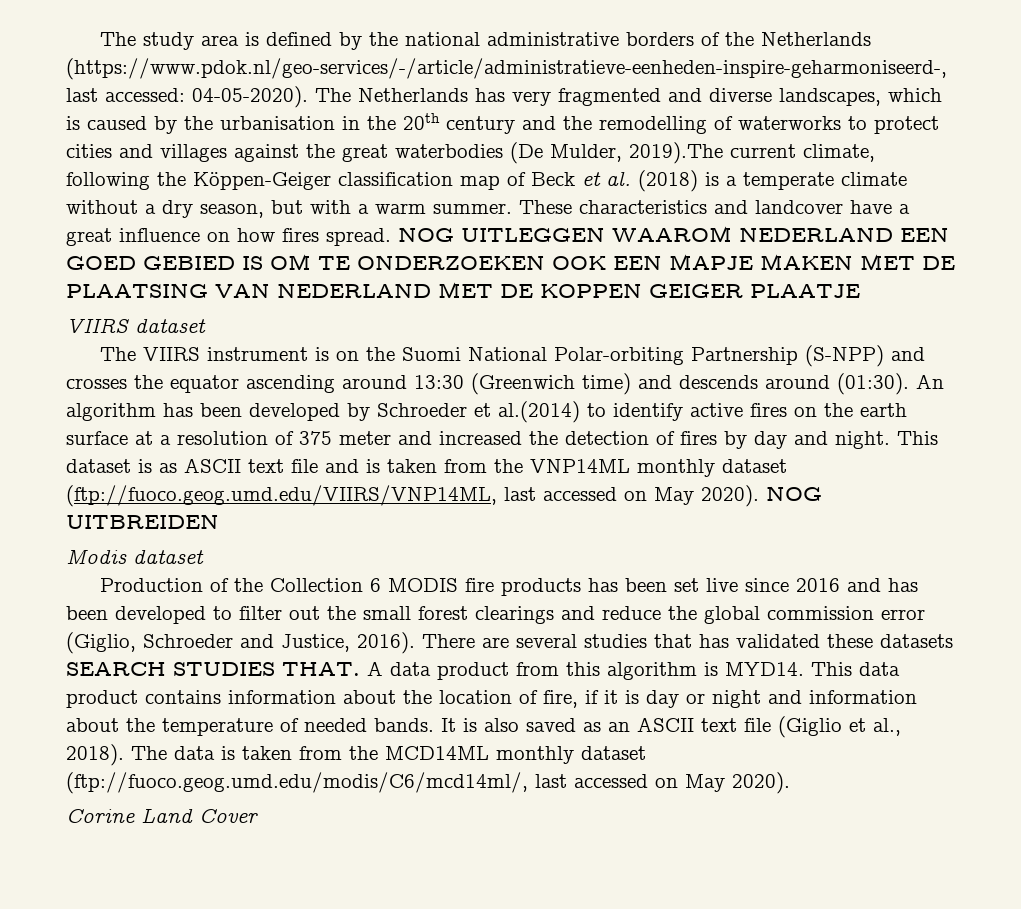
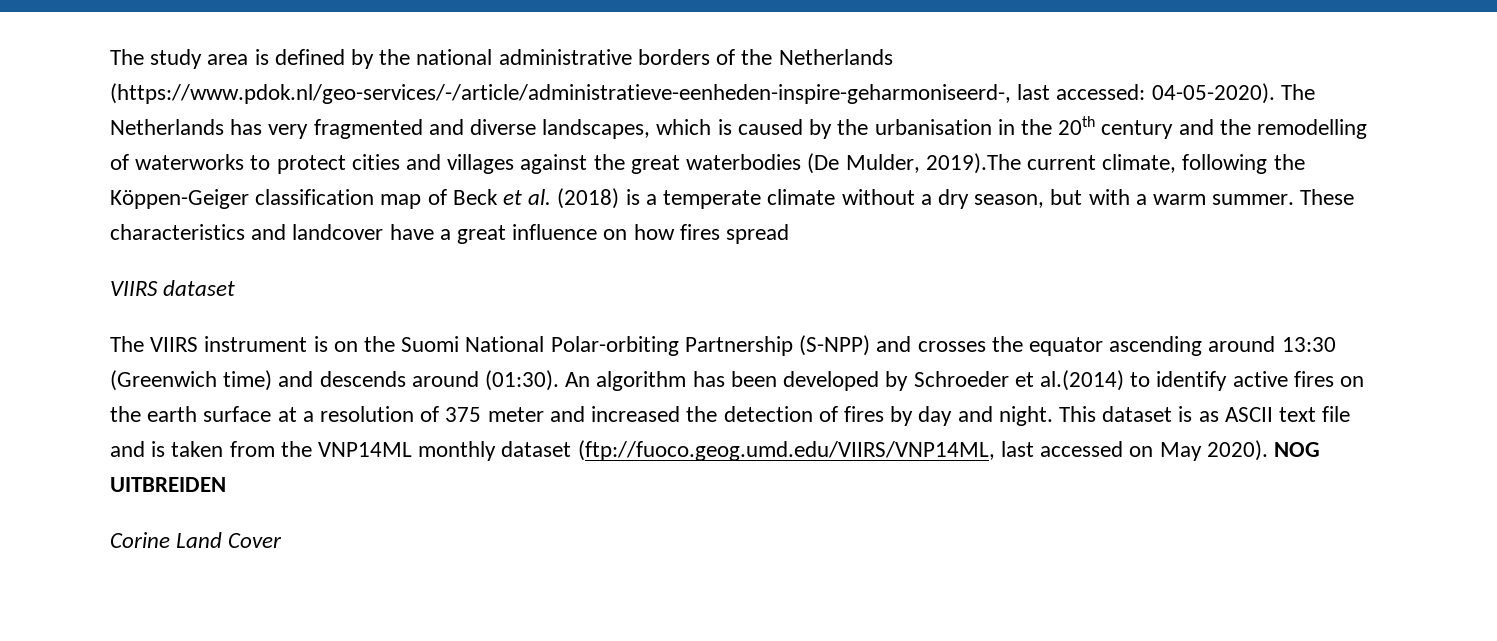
- These characteristics and landcover have a great influence on how fires spread. NOG UITLEGGEN WAAROM NEDERLAND EEN GOED GEBIED IS OM TE ONDERZOEKEN OOK EEN MAPJE MAKEN MET DE PLAATSING VAN NEDERLAND MET DE KOPPEN GEIGER PLAATJE
+ These characteristics and landcover have a great influence on how fires spread
- Modis dataset
- Production of the Collection 6 MODIS fire products has been set live since 2016 and has been developed to filter out the small forest clearings and reduce the global commission error (Giglio, Schroeder and Justice, 2016). There are several studies that has validated these datasets SEARCH STUDIES THAT. A data product from this algorithm is MYD14. This data product contains information about the location of fire, if it is day or night and information about the temperature of needed bands. It is also saved as an ASCII text file (Giglio et al., 2018). The data is taken from the MCD14ML monthly dataset (ftp://fuoco.geog.umd.edu/modis/C6/mcd14ml/, last accessed on May 2020).

